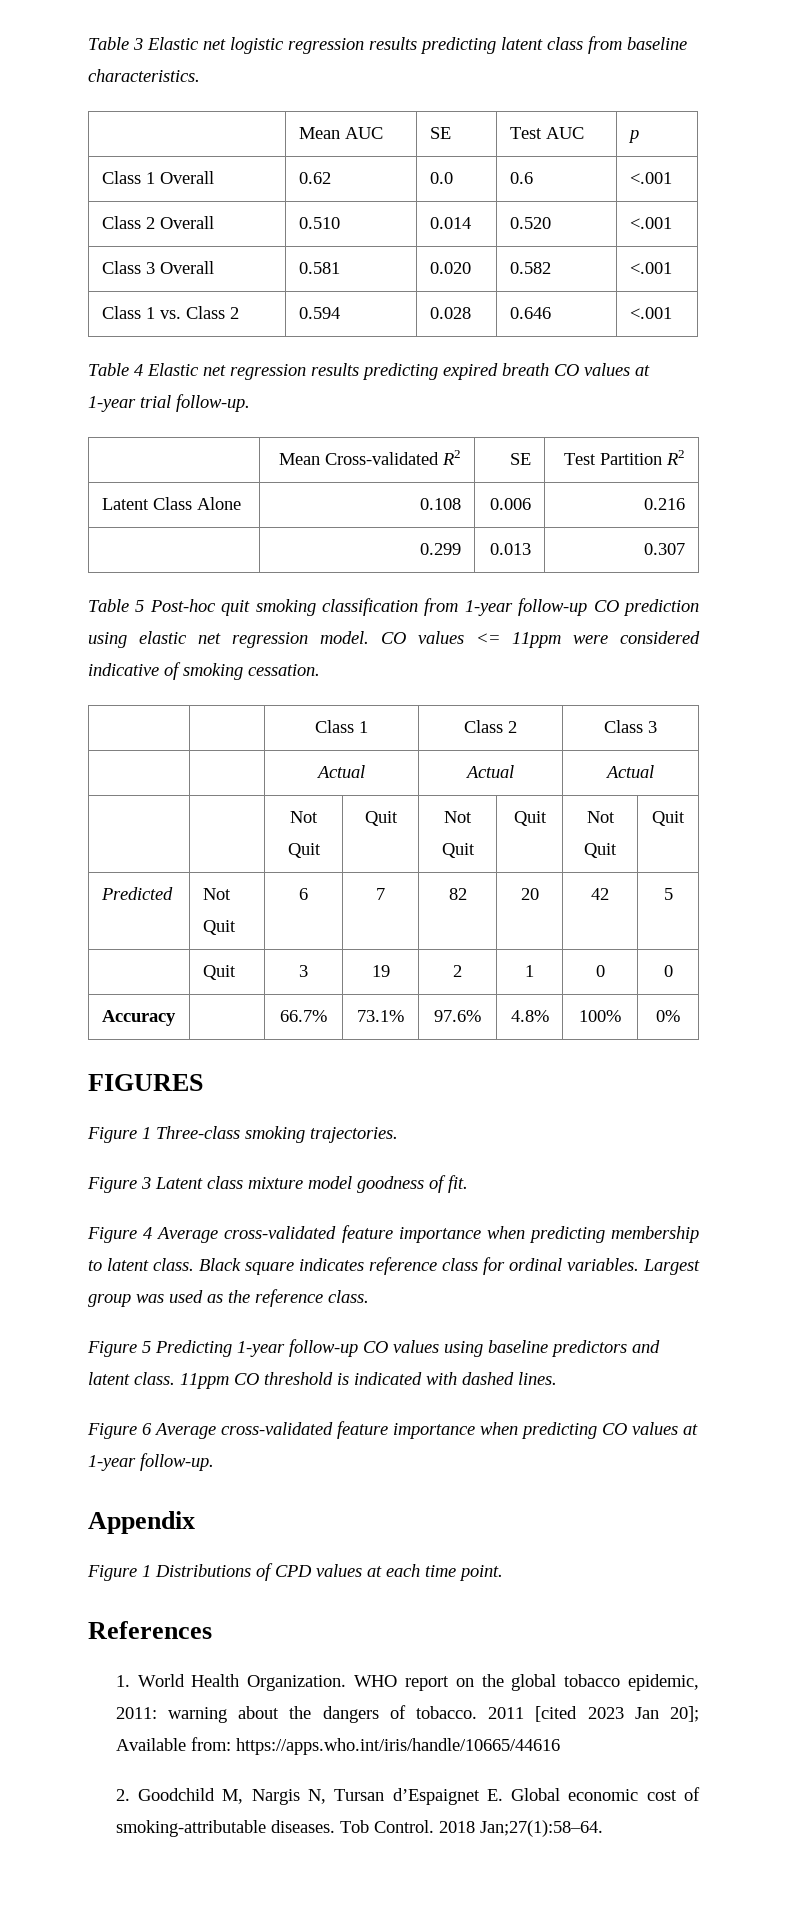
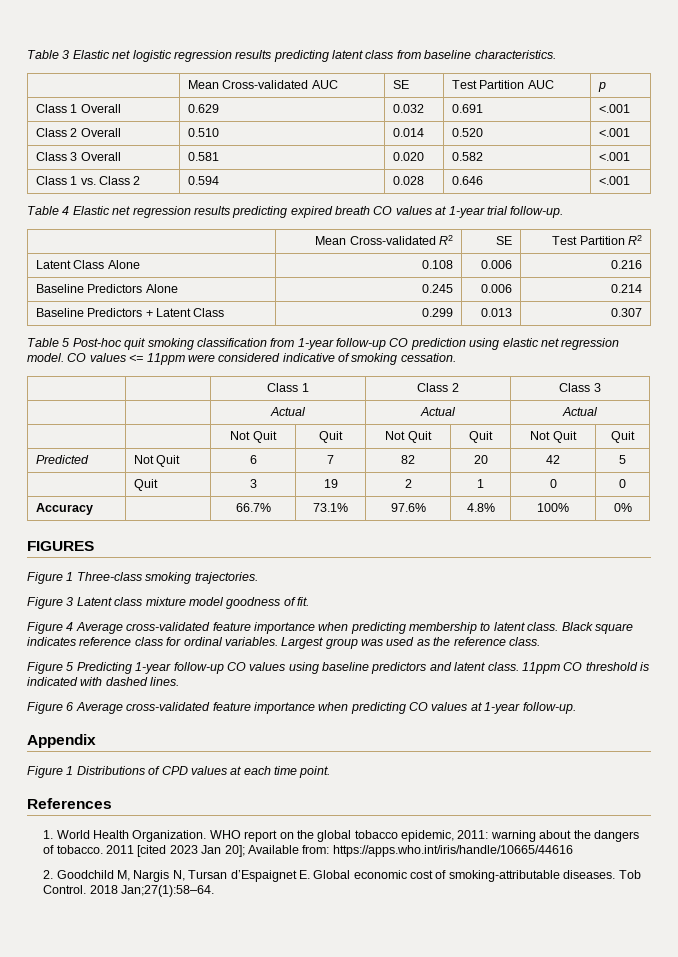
- | Mean AUC | SE | Test AUC | p
+ | Mean Cross-validated AUC | SE | Test Partition AUC | p
- Class 1 Overall | 0.62 | 0.0 | 0.6 | <.001
+ Class 1 Overall | 0.629 | 0.032 | 0.691 | <.001
- | 0.299 | 0.013 | 0.307
+ Baseline Predictors Alone | 0.245 | 0.006 | 0.214
+ Baseline Predictors + Latent Class | 0.299 | 0.013 | 0.307

